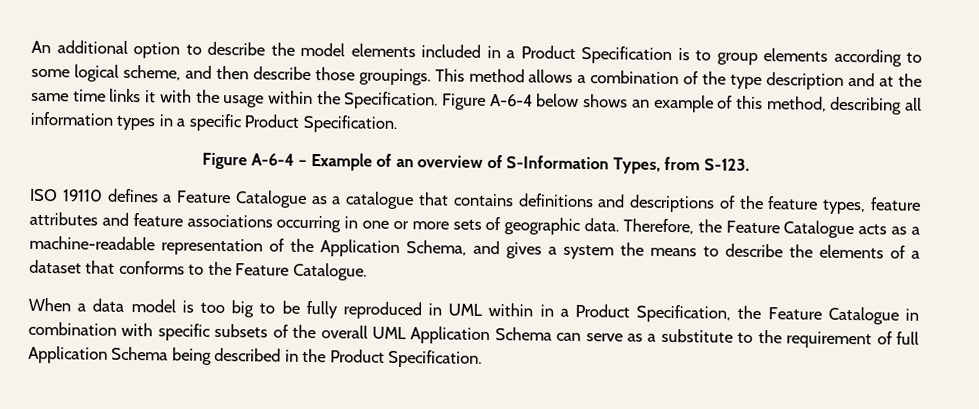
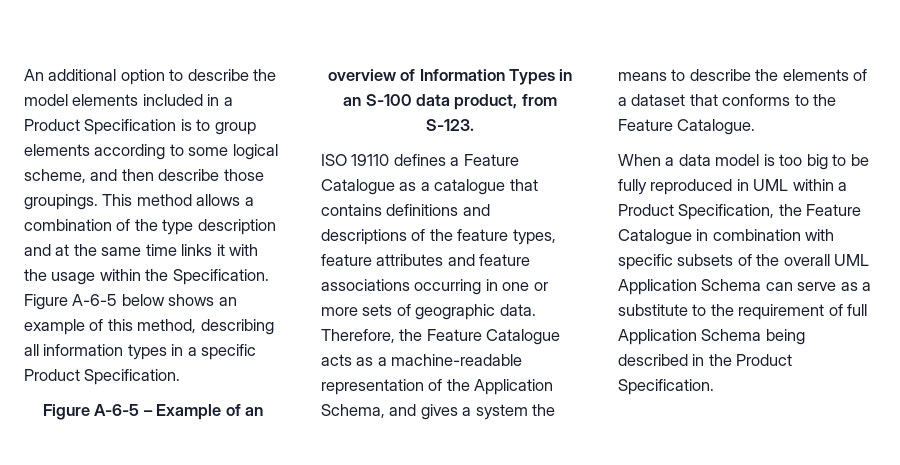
- Figure A-6-4 below shows an example of this method, describing all information types in a specific Product Specification.
+ Figure A-6-5 below shows an example of this method, describing all information types in a specific Product Specification.
- Figure A-6-4 – Example of an overview of S-Information Types, from S-123.
+ Figure A-6-5 – Example of an overview of Information Types in an S-100 data product, from S-123.
- When a data model is too big to be fully reproduced in UML within in a Product Specification, the Feature Catalogue in combination with specific subsets of the overall UML Application Schema can serve as a substitute to the requirement of full Application Schema being described in the Product Specification.
+ When a data model is too big to be fully reproduced in UML within a Product Specification, the Feature Catalogue in combination with specific subsets of the overall UML Application Schema can serve as a substitute to the requirement of full Application Schema being described in the Product Specification.

